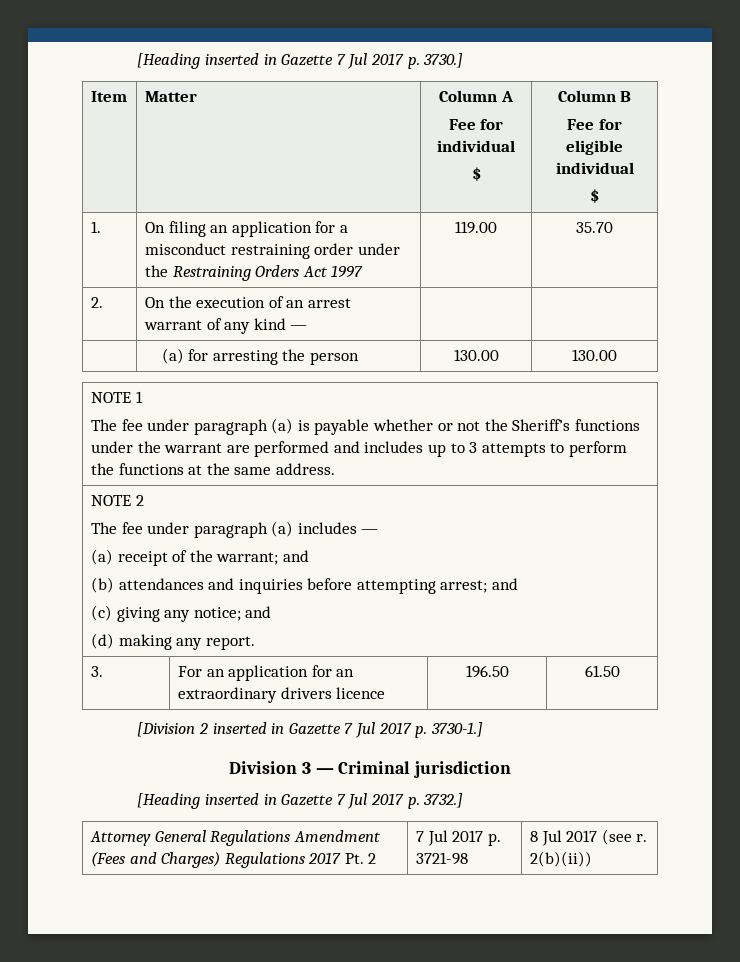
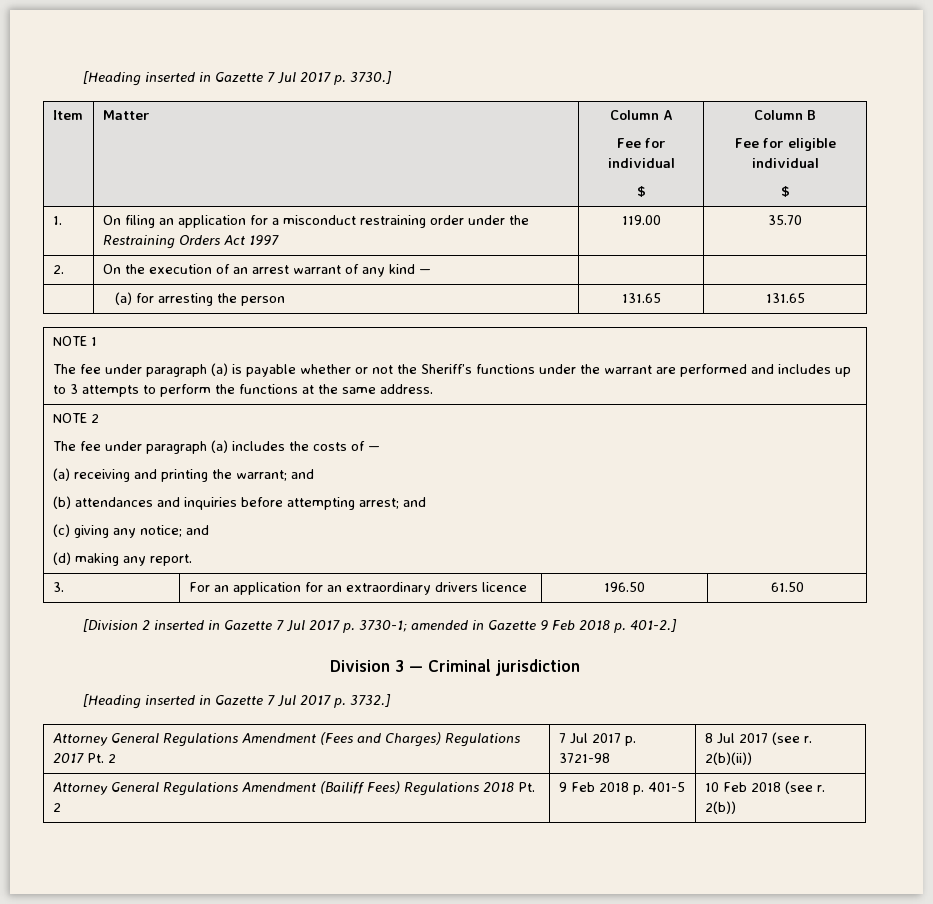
- | (a) for arresting the person | 130.00 | 130.00
+ | (a) for arresting the person | 131.65 | 131.65
  NOTE 2
- The fee under paragraph (a) includes —
- (a) receipt of the warrant; and
+ The fee under paragraph (a) includes the costs of —
+ (a) receiving and printing the warrant; and
- [Division 2 inserted in Gazette 7 Jul 2017 p. 3730-1.]
+ [Division 2 inserted in Gazette 7 Jul 2017 p. 3730-1; amended in Gazette 9 Feb 2018 p. 401-2.]
+ Attorney General Regulations Amendment (Bailiff Fees) Regulations 2018 Pt. 2 | 9 Feb 2018 p. 401-5 | 10 Feb 2018 (see r. 2(b))

